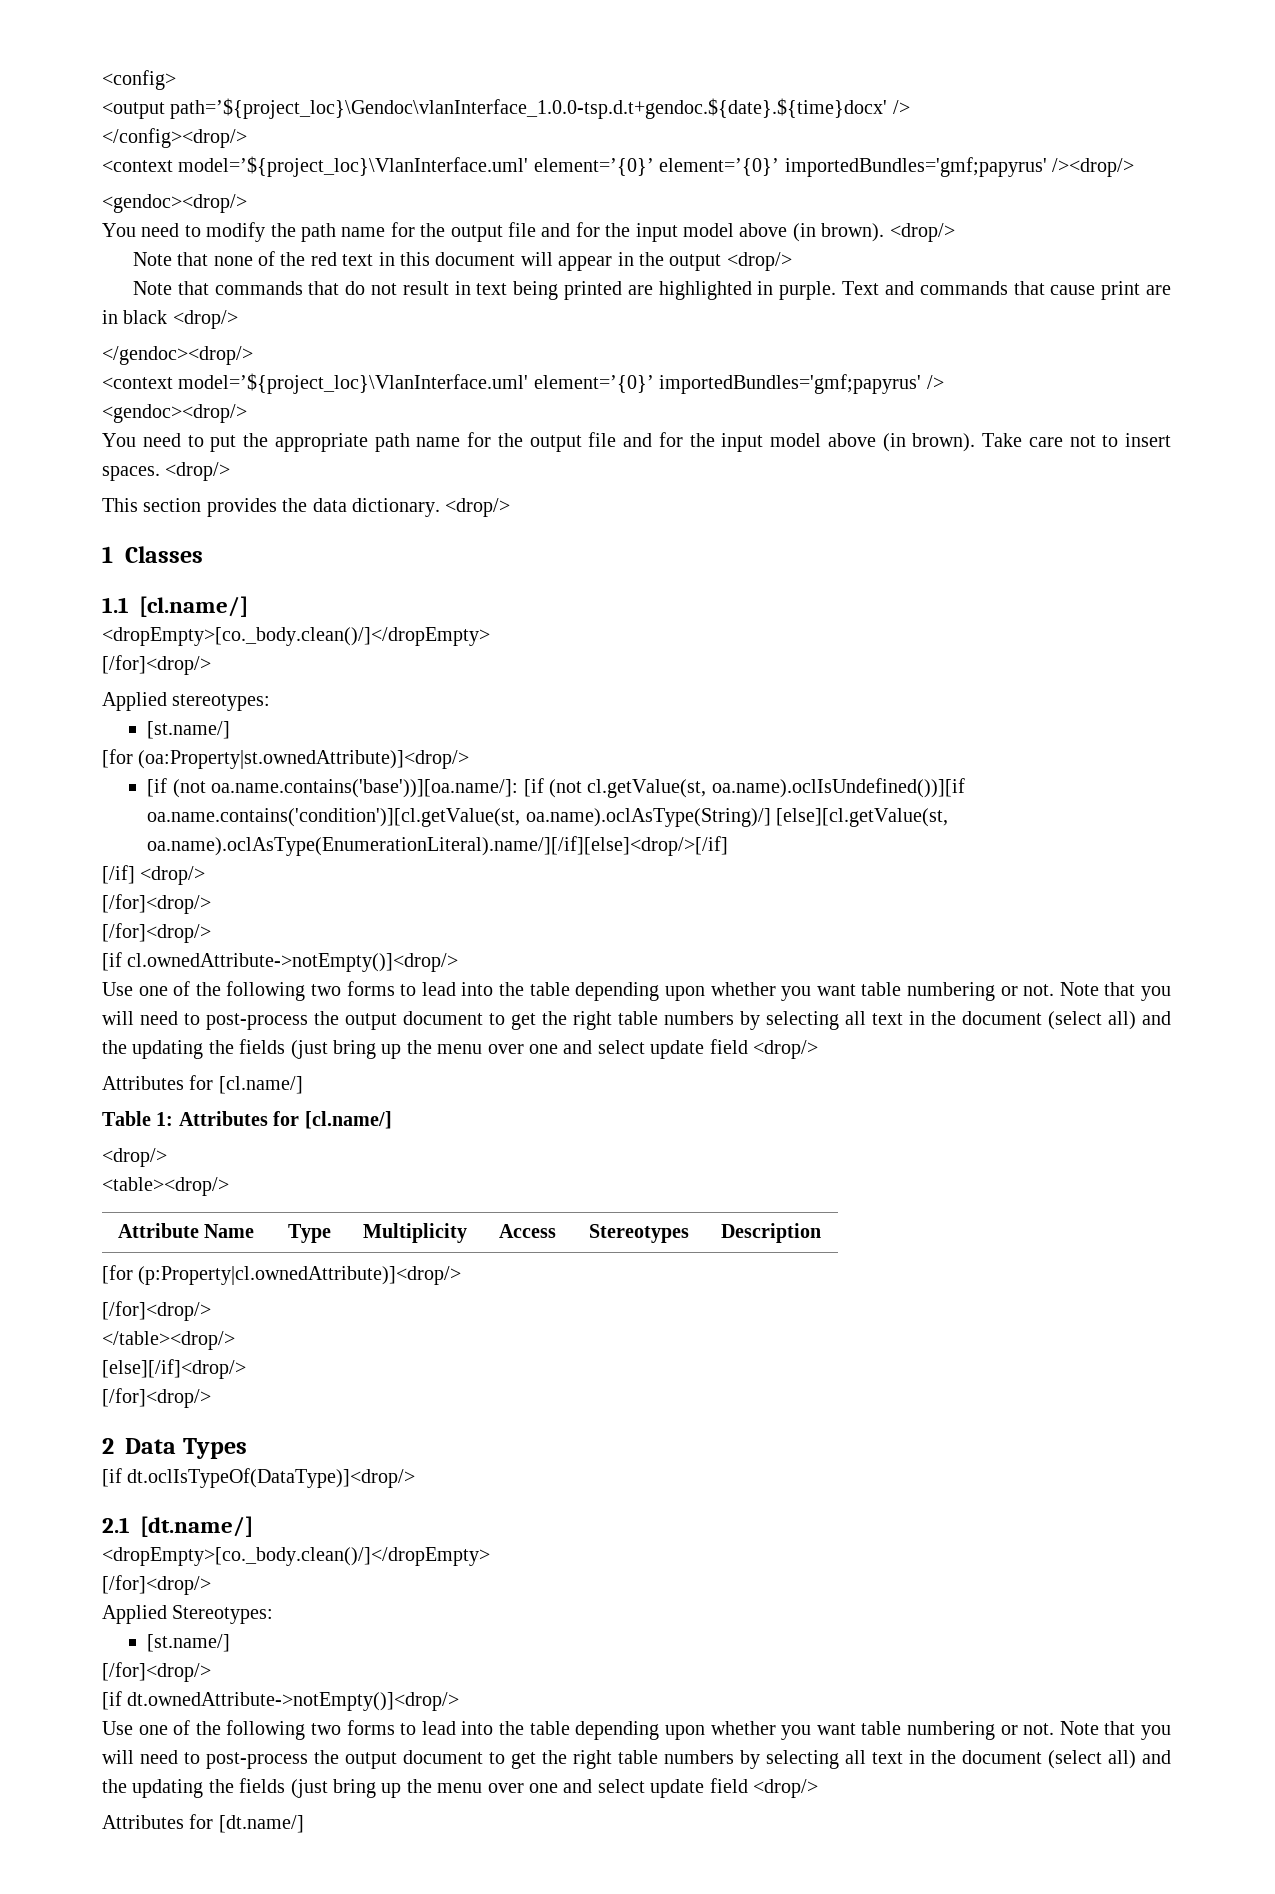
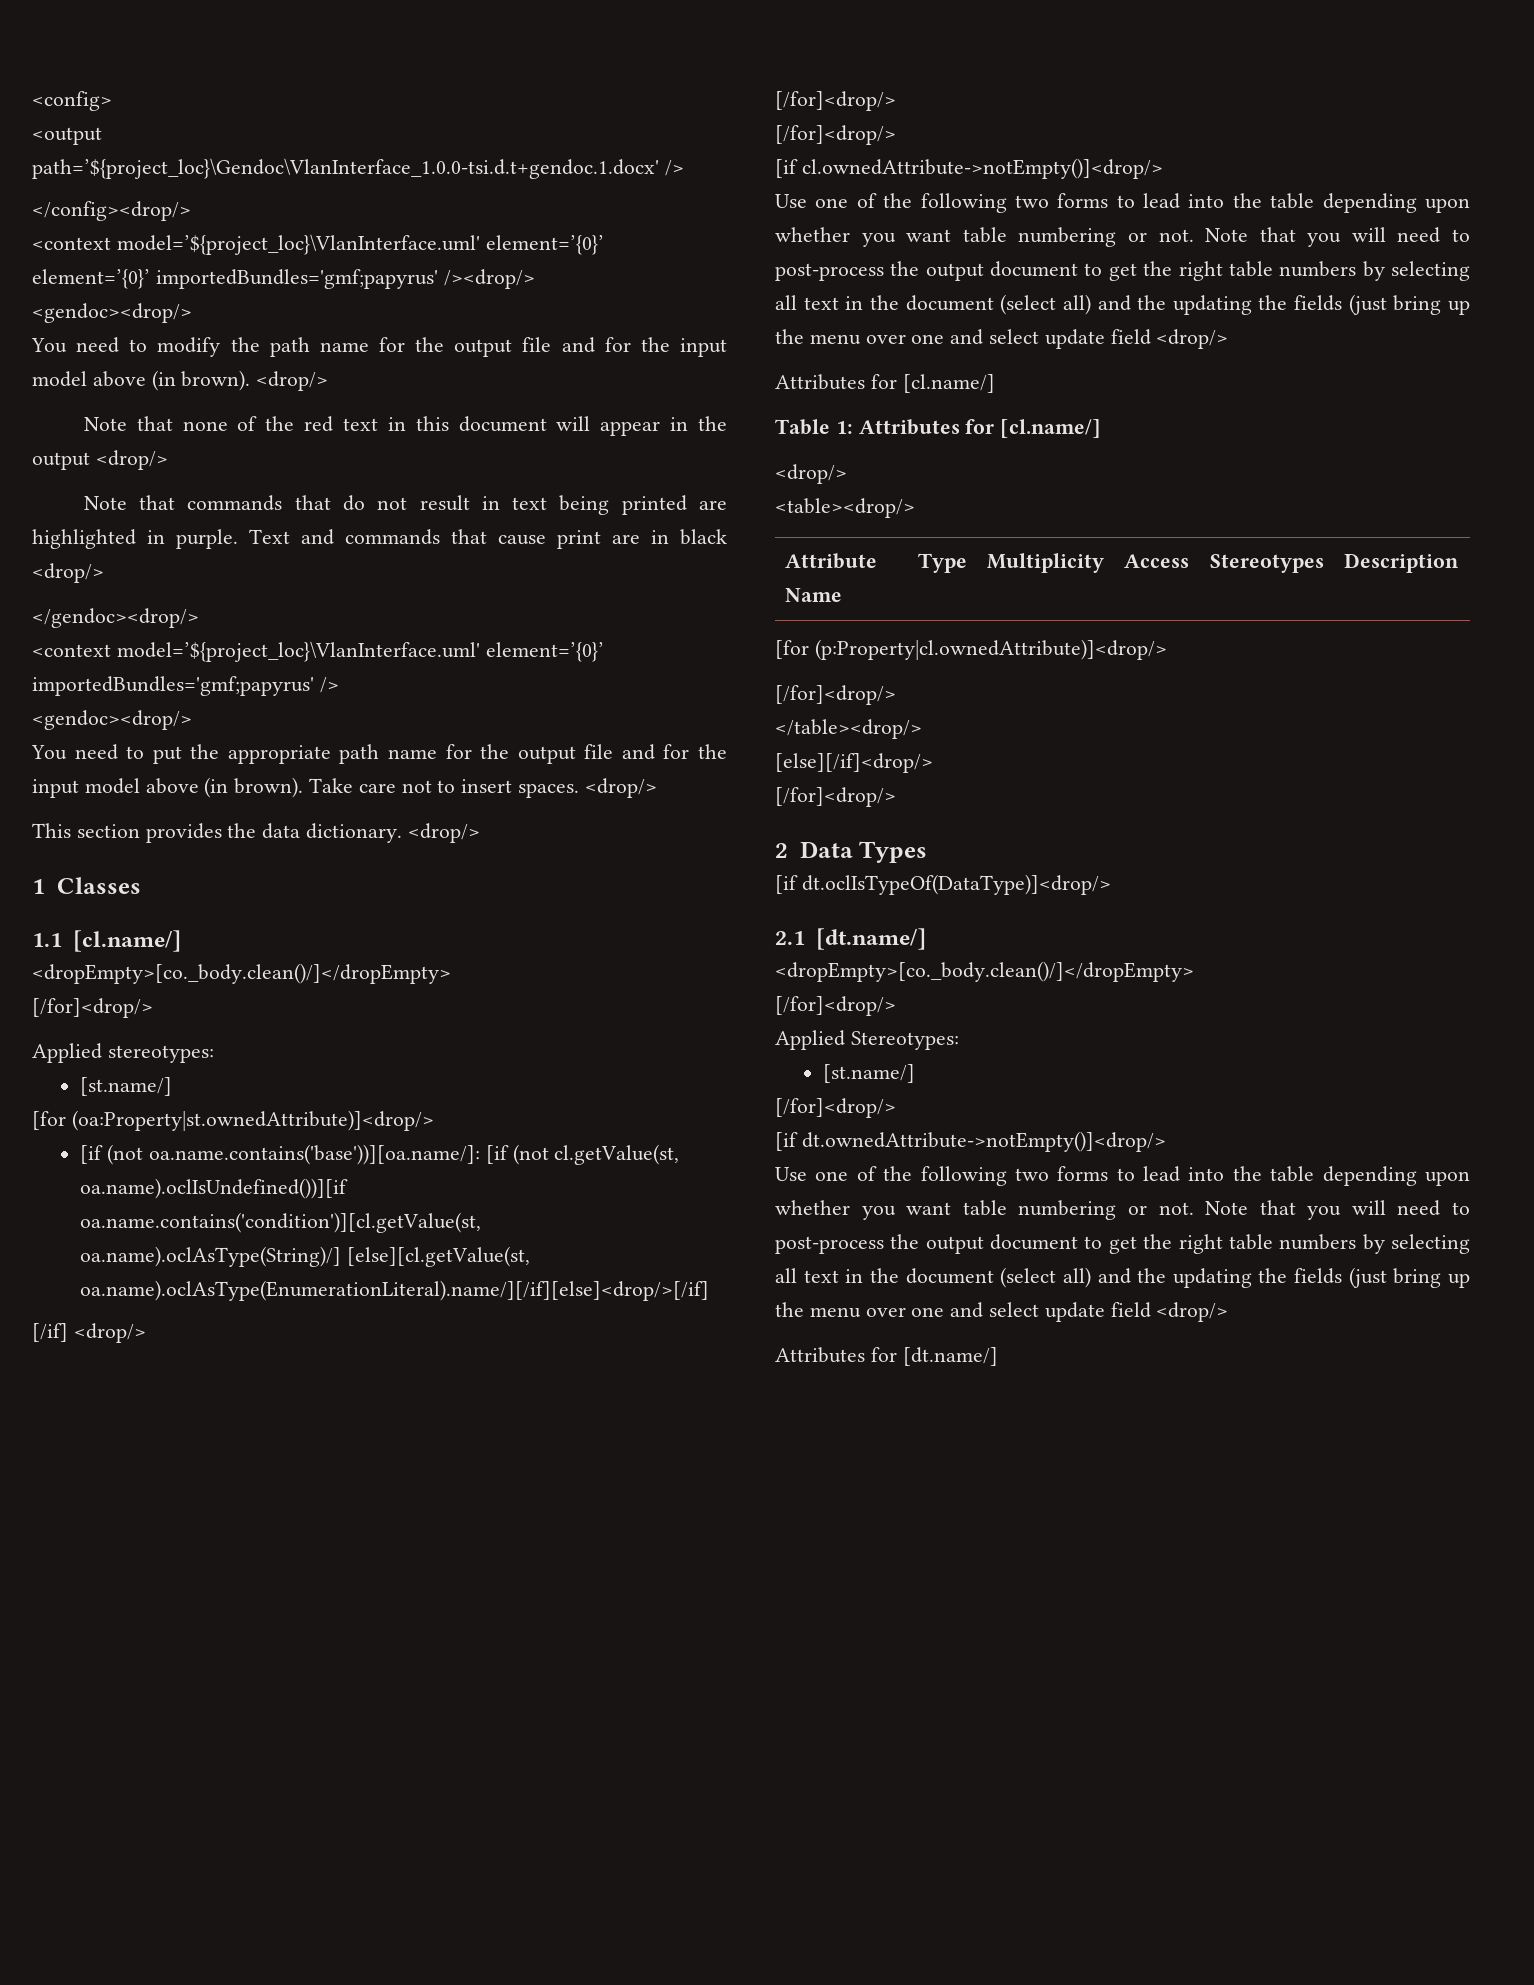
- <output path=’${project_loc}\Gendoc\vlanInterface_1.0.0-tsp.d.t+gendoc.${date}.${time}docx' />
+ <output path=’${project_loc}\Gendoc\VlanInterface_1.0.0-tsi.d.t+gendoc.1.docx' />

